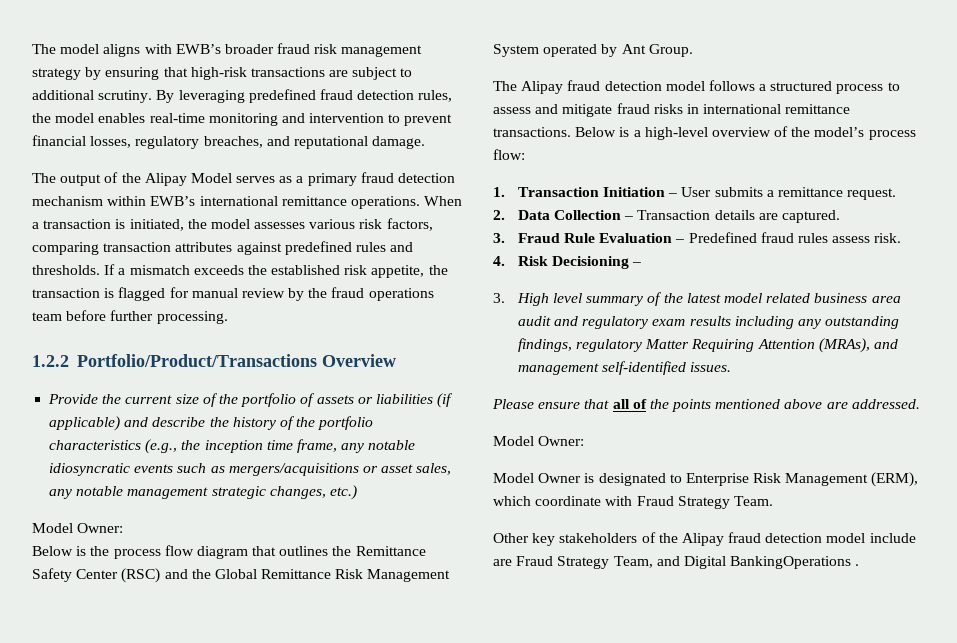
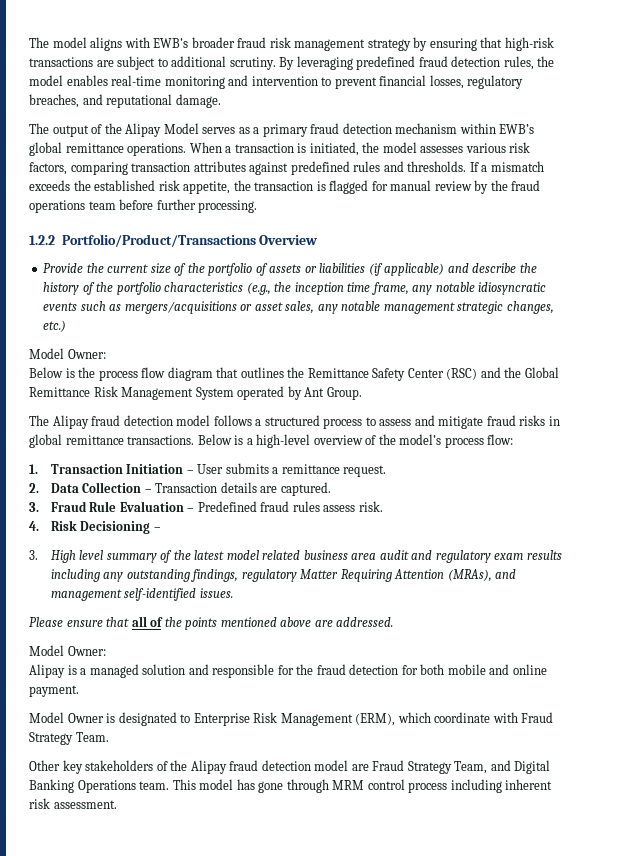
- The output of the Alipay Model serves as a primary fraud detection mechanism within EWB’s international remittance operations.
+ The output of the Alipay Model serves as a primary fraud detection mechanism within EWB’s global remittance operations.
- The Alipay fraud detection model follows a structured process to assess and mitigate fraud risks in international remittance transactions.
+ The Alipay fraud detection model follows a structured process to assess and mitigate fraud risks in global remittance transactions.
+ Alipay is a managed solution and responsible for the fraud detection for both mobile and online payment.
- Other key stakeholders of the Alipay fraud detection model include are Fraud Strategy Team, and Digital BankingOperations .
+ Other key stakeholders of the Alipay fraud detection model are Fraud Strategy Team, and Digital Banking Operations team. This model has gone through MRM control process including inherent risk assessment.

